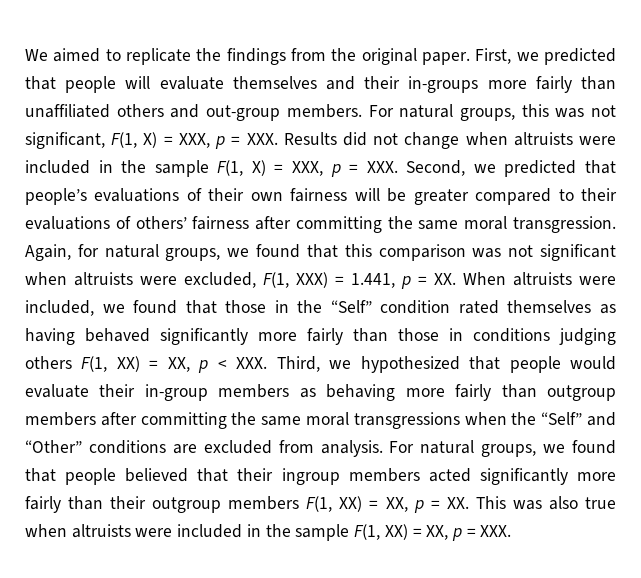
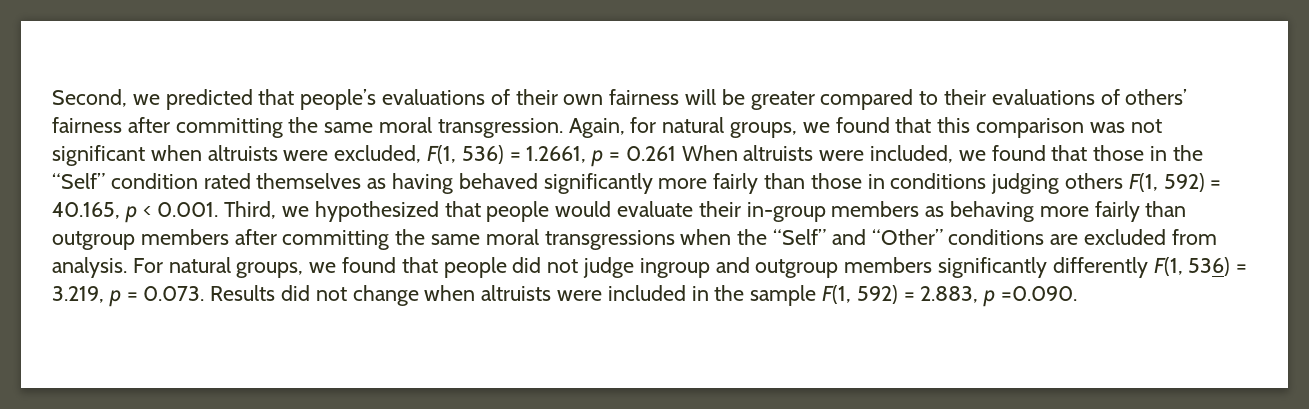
- We aimed to replicate the findings from the original paper. First, we predicted that people will evaluate themselves and their in-groups more fairly than unaffiliated others and out-group members. For natural groups, this was not significant, F(1, X) = XXX, p = XXX. Results did not change when altruists were included in the sample F(1, X) = XXX, p = XXX. Second, we predicted that people’s evaluations of their own fairness will be greater compared to their evaluations of others’ fairness after committing the same moral transgression.
+ Second, we predicted that people’s evaluations of their own fairness will be greater compared to their evaluations of others’ fairness after committing the same moral transgression.
- Again, for natural groups, we found that this comparison was not significant when altruists were excluded, F(1, XXX) = 1.441, p = XX. When altruists were included, we found that those in the “Self” condition rated themselves as having behaved significantly more fairly than those in conditions judging others F(1, XX) = XX, p < XXX. Third, we hypothesized that people would evaluate their in-group members as behaving more fairly than outgroup members after committing the same moral transgressions when the “Self” and “Other” conditions are excluded from analysis.
+ Again, for natural groups, we found that this comparison was not significant when altruists were excluded, F(1, 536) = 1.2661, p = 0.261 When altruists were included, we found that those in the “Self” condition rated themselves as having behaved significantly more fairly than those in conditions judging others F(1, 592) = 40.165, p < 0.001. Third, we hypothesized that people would evaluate their in-group members as behaving more fairly than outgroup members after committing the same moral transgressions when the “Self” and “Other” conditions are excluded from analysis.
- For natural groups, we found that people believed that their ingroup members acted significantly more fairly than their outgroup members F(1, XX) = XX, p = XX. This was also true when altruists were included in the sample F(1, XX) = XX, p = XXX.
+ For natural groups, we found that people did not judge ingroup and outgroup members significantly differently F(1, 536) = 3.219, p = 0.073. Results did not change when altruists were included in the sample F(1, 592) = 2.883, p =0.090.

